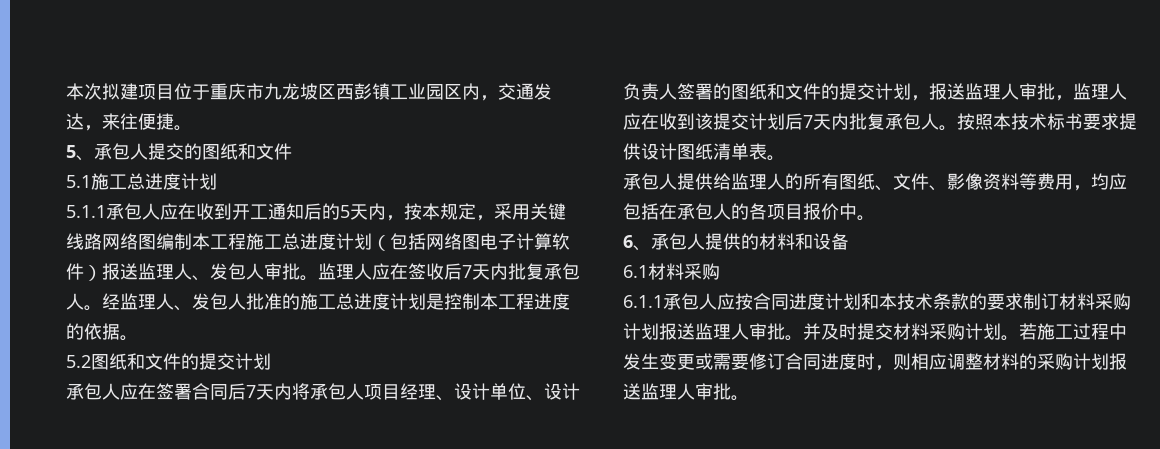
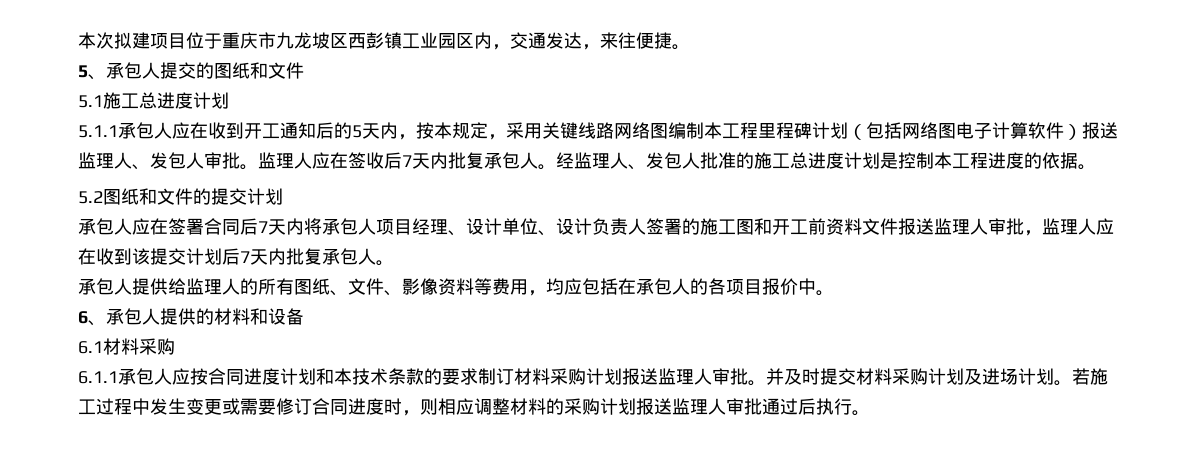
- 5.1.1承包人应在收到开工通知后的5天内，按本规定，采用关键线路网络图编制本工程施工总进度计划（包括网络图电子计算软件）报送监理人、发包人审批。
+ 5.1.1承包人应在收到开工通知后的5天内，按本规定，采用关键线路网络图编制本工程里程碑计划（包括网络图电子计算软件）报送监理人、发包人审批。
- 承包人应在签署合同后7天内将承包人项目经理、设计单位、设计负责人签署的图纸和文件的提交计划，报送监理人审批，监理人应在收到该提交计划后7天内批复承包人。按照本技术标书要求提供设计图纸清单表。
+ 承包人应在签署合同后7天内将承包人项目经理、设计单位、设计负责人签署的施工图和开工前资料文件报送监理人审批，监理人应在收到该提交计划后7天内批复承包人。
- 并及时提交材料采购计划。
+ 并及时提交材料采购计划及进场计划。
- 若施工过程中发生变更或需要修订合同进度时，则相应调整材料的采购计划报送监理人审批。
+ 若施工过程中发生变更或需要修订合同进度时，则相应调整材料的采购计划报送监理人审批通过后执行。

